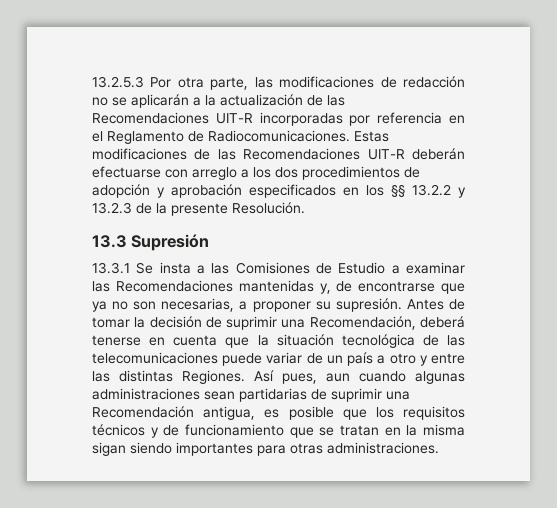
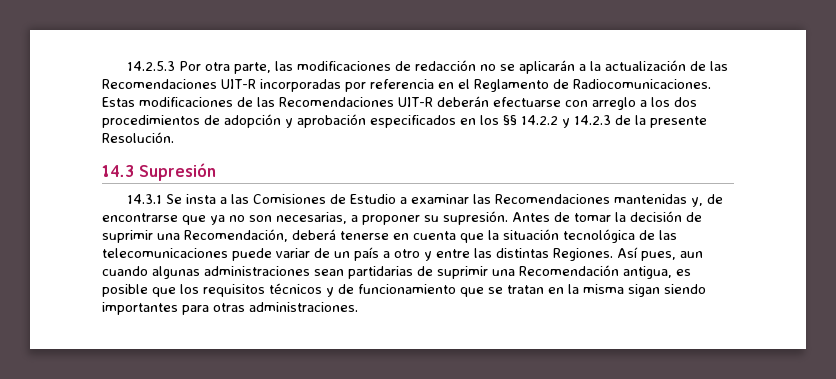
- 13.2.5.3 Por otra parte, las modificaciones de redacción no se aplicarán a la actualización de las Recomendaciones UIT-R incorporadas por referencia en el Reglamento de Radiocomunicaciones.
+ 14.2.5.3 Por otra parte, las modificaciones de redacción no se aplicarán a la actualización de las Recomendaciones UIT-R incorporadas por referencia en el Reglamento de Radiocomunicaciones.
- Estas modificaciones de las Recomendaciones UIT-R deberán efectuarse con arreglo a los dos procedimientos de adopción y aprobación especificados en los §§ 13.2.2 y 13.2.3 de la presente Resolución.
+ Estas modificaciones de las Recomendaciones UIT-R deberán efectuarse con arreglo a los dos procedimientos de adopción y aprobación especificados en los §§ 14.2.2 y 14.2.3 de la presente Resolución.
- 13.3 Supresión
+ 14.3 Supresión
- 13.3.1 Se insta a las Comisiones de Estudio a examinar las Recomendaciones mantenidas y, de encontrarse que ya no son necesarias, a proponer su supresión.
+ 14.3.1 Se insta a las Comisiones de Estudio a examinar las Recomendaciones mantenidas y, de encontrarse que ya no son necesarias, a proponer su supresión.

